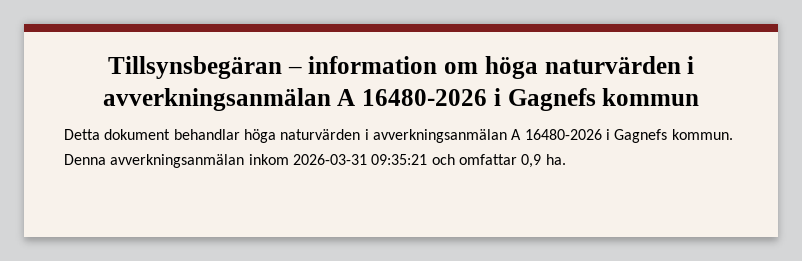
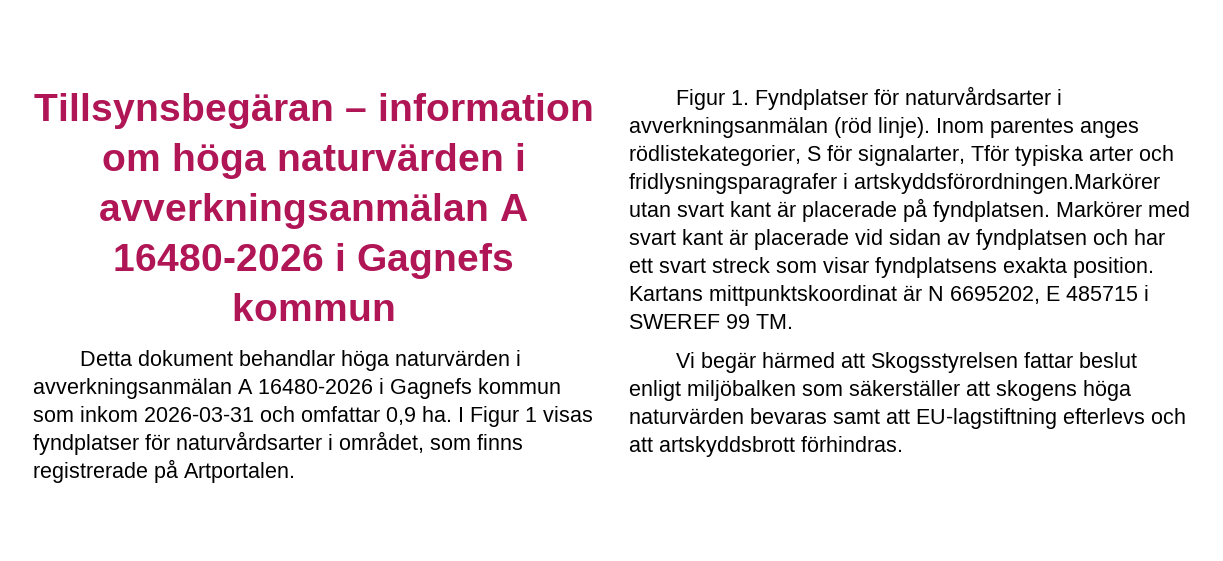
- Detta dokument behandlar höga naturvärden i avverkningsanmälan A 16480-2026 i Gagnefs kommun. Denna avverkningsanmälan inkom 2026-03-31 09:35:21 och omfattar 0,9 ha.
+ Detta dokument behandlar höga naturvärden i avverkningsanmälan A 16480-2026 i Gagnefs kommun som inkom 2026-03-31 och omfattar 0,9 ha.
+ I Figur 1 visas fyndplatser för naturvårdsarter i området, som finns registrerade på Artportalen.
+ Figur 1. Fyndplatser för naturvårdsarter i avverkningsanmälan (röd linje). Inom parentes anges rödlistekategorier, S för signalarter, Tför typiska arter och fridlysningsparagrafer i artskyddsförordningen.Markörer utan svart kant är placerade på fyndplatsen. Markörer med svart kant är placerade vid sidan av fyndplatsen och har ett svart streck som visar fyndplatsens exakta position. Kartans mittpunktskoordinat är N 6695202, E 485715 i SWEREF 99 TM.
+ Vi begär härmed att Skogsstyrelsen fattar beslut enligt miljöbalken som säkerställer att skogens höga naturvärden bevaras samt att EU-lagstiftning efterlevs och att artskyddsbrott förhindras.

